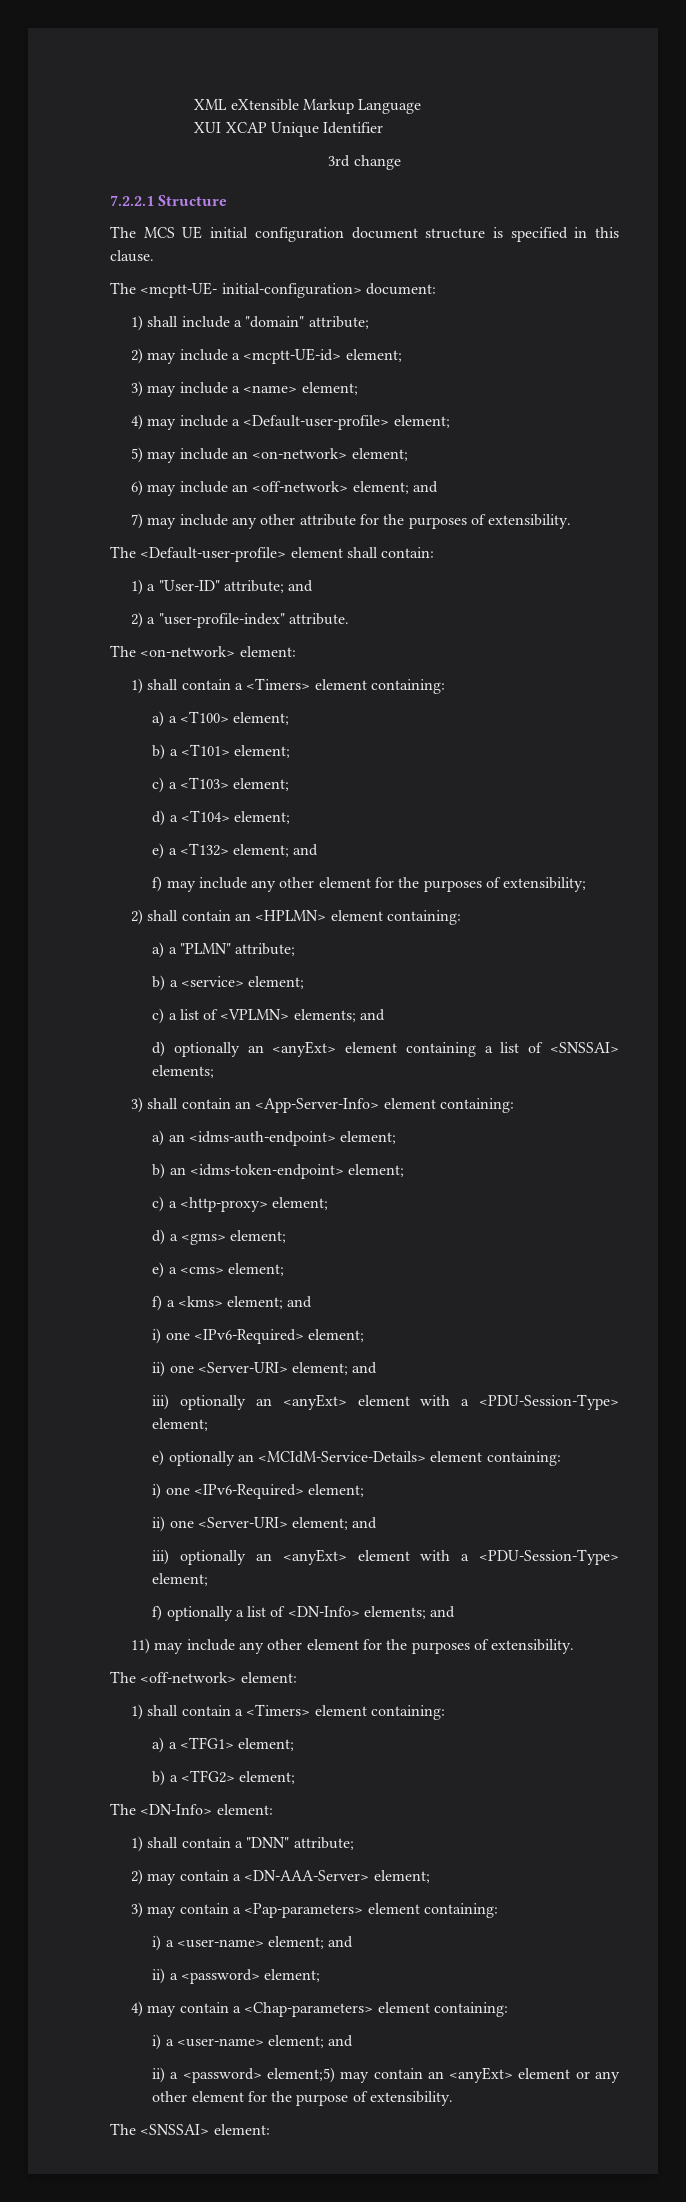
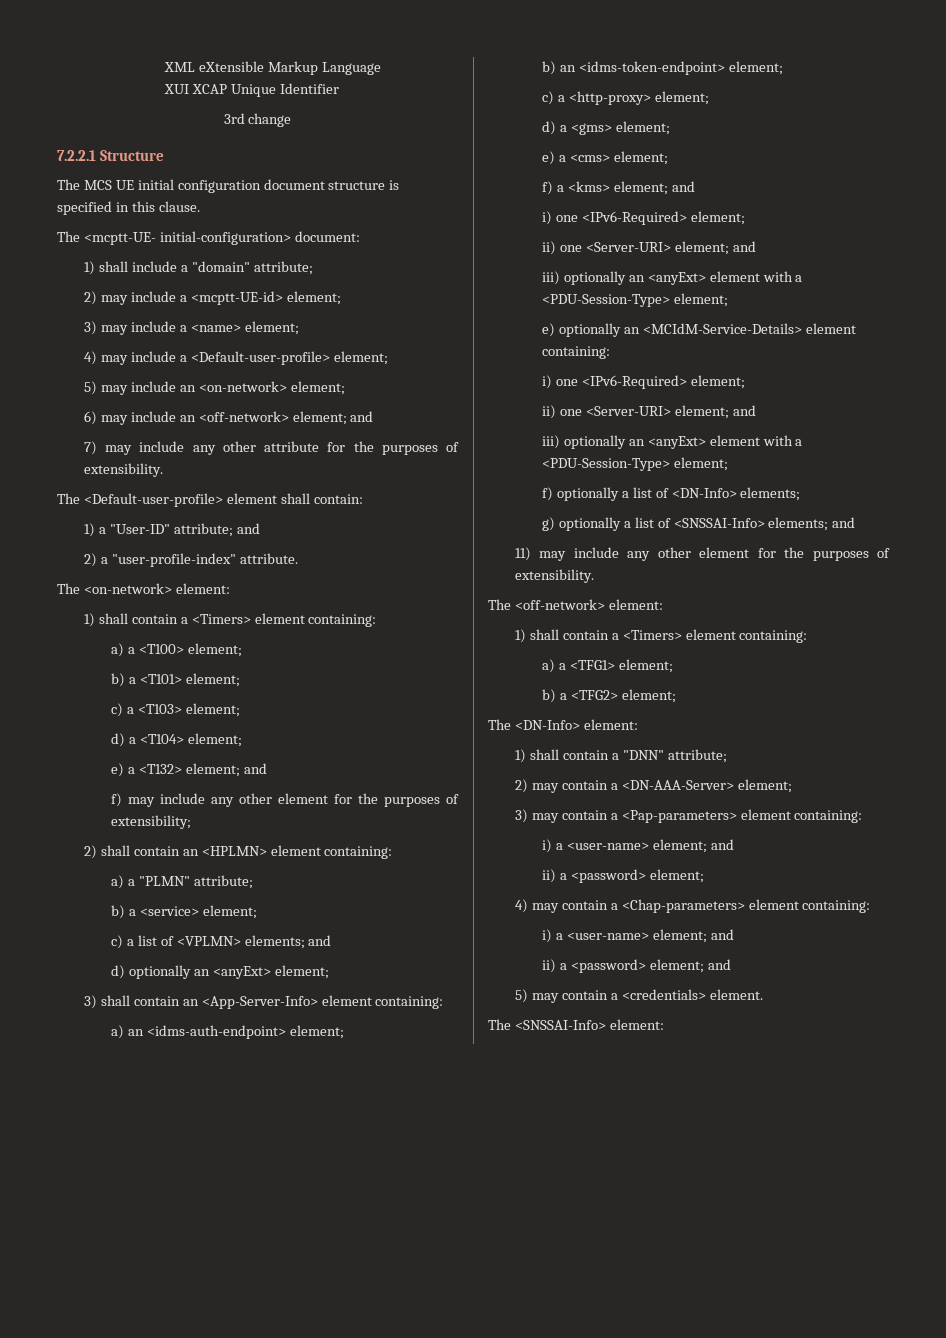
- d) optionally an <anyExt> element containing a list of <SNSSAI> elements;
+ d) optionally an <anyExt> element;
- f) optionally a list of <DN-Info> elements; and
+ f) optionally a list of <DN-Info> elements;
+ g) optionally a list of <SNSSAI-Info> elements; and
- ii) a <password> element;5) may contain an <anyExt> element or any other element for the purpose of extensibility.
- The <SNSSAI> element:
+ ii) a <password> element; and
+ 5) may contain a <credentials> element.
+ The <SNSSAI-Info> element:

